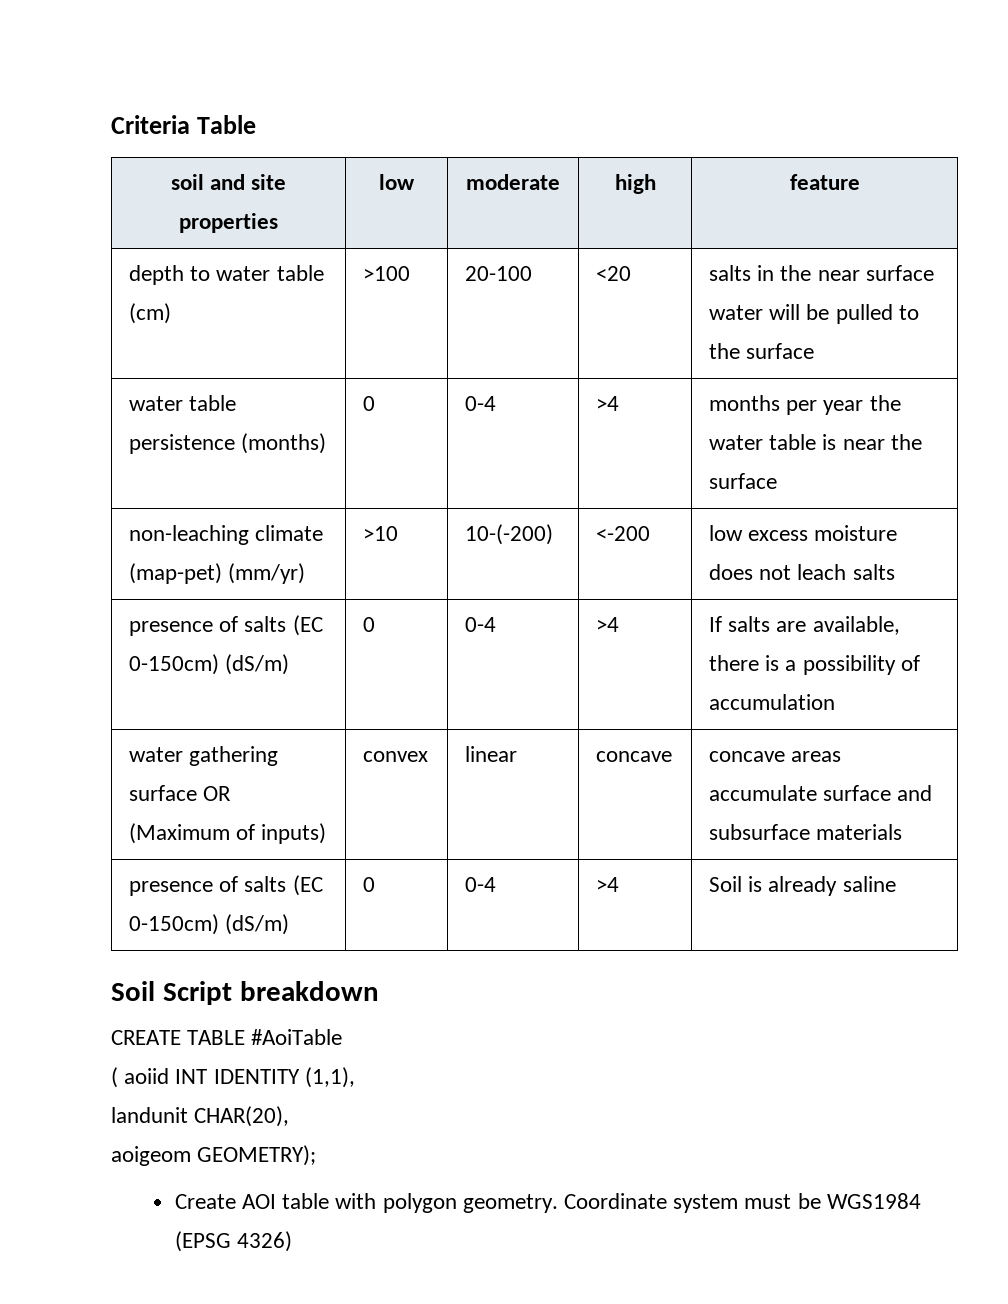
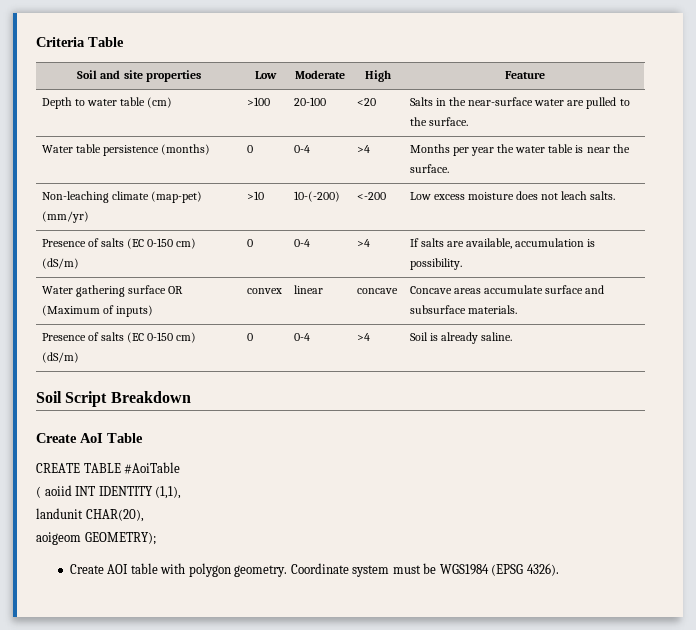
- soil and site properties | low | moderate | high | feature
- depth to water table (cm) | >100 | 20-100 | <20 | salts in the near surface water will be pulled to the surface
- water table persistence (months) | 0 | 0-4 | >4 | months per year the water table is near the surface
- non-leaching climate (map-pet) (mm/yr) | >10 | 10-(-200) | <-200 | low excess moisture does not leach salts
- presence of salts (EC 0-150cm) (dS/m) | 0 | 0-4 | >4 | If salts are available, there is a possibility of accumulation
- water gathering surface OR (Maximum of inputs) | convex | linear | concave | concave areas accumulate surface and subsurface materials
- presence of salts (EC 0-150cm) (dS/m) | 0 | 0-4 | >4 | Soil is already saline
+ Soil and site properties | Low | Moderate | High | Feature
+ Depth to water table (cm) | >100 | 20-100 | <20 | Salts in the near-surface water are pulled to the surface.
+ Water table persistence (months) | 0 | 0-4 | >4 | Months per year the water table is near the surface.
+ Non-leaching climate (map-pet) (mm/yr) | >10 | 10-(-200) | <-200 | Low excess moisture does not leach salts.
+ Presence of salts (EC 0-150 cm) (dS/m) | 0 | 0-4 | >4 | If salts are available, accumulation is possibility.
+ Water gathering surface OR (Maximum of inputs) | convex | linear | concave | Concave areas accumulate surface and subsurface materials.
+ Presence of salts (EC 0-150 cm) (dS/m) | 0 | 0-4 | >4 | Soil is already saline.
- Soil Script breakdown
+ Soil Script Breakdown
+ Create AoI Table
- Coordinate system must be WGS1984 (EPSG 4326)
+ Coordinate system must be WGS1984 (EPSG 4326).

